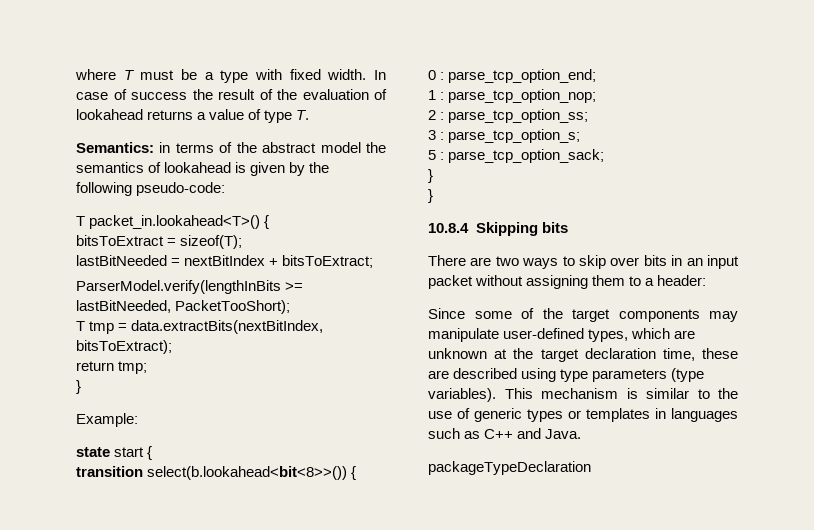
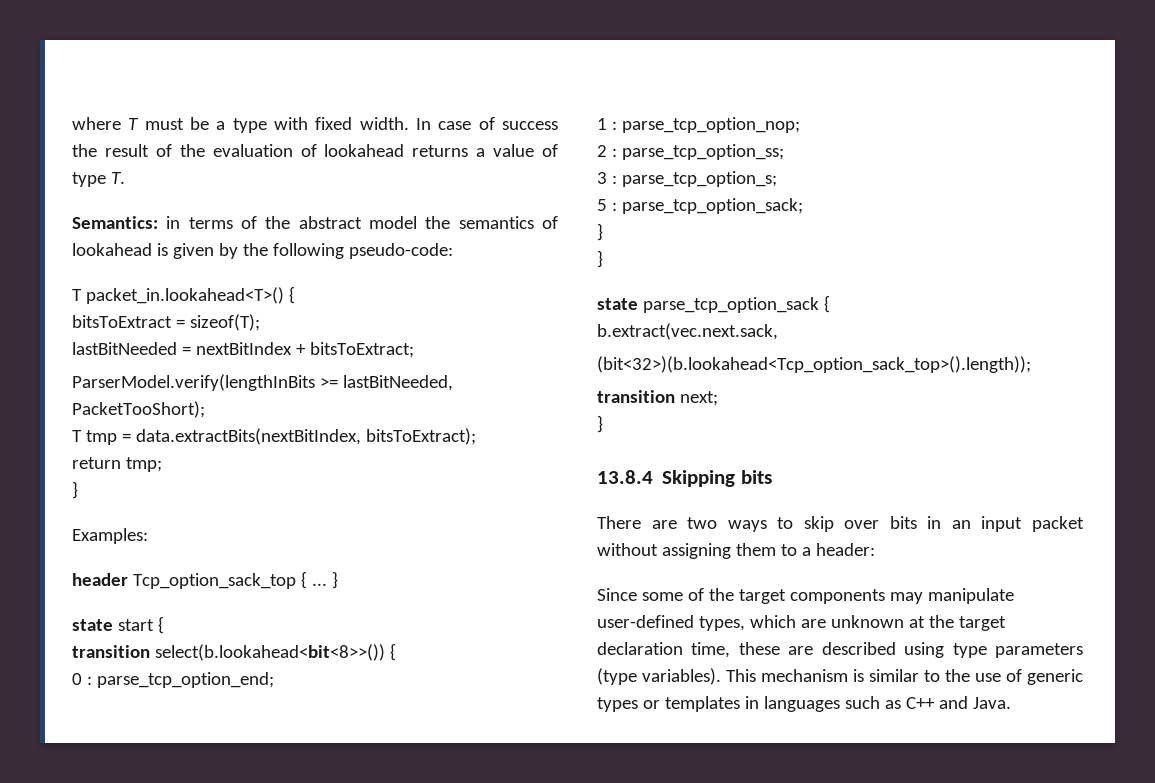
- Example:
+ Examples:
+ header Tcp_option_sack_top { ... }
- 10.8.4 Skipping bits
+ state parse_tcp_option_sack {
+ b.extract(vec.next.sack,
+ (bit<32>)(b.lookahead<Tcp_option_sack_top>().length));
+ transition next;
+ }
+ 13.8.4 Skipping bits
- packageTypeDeclaration

